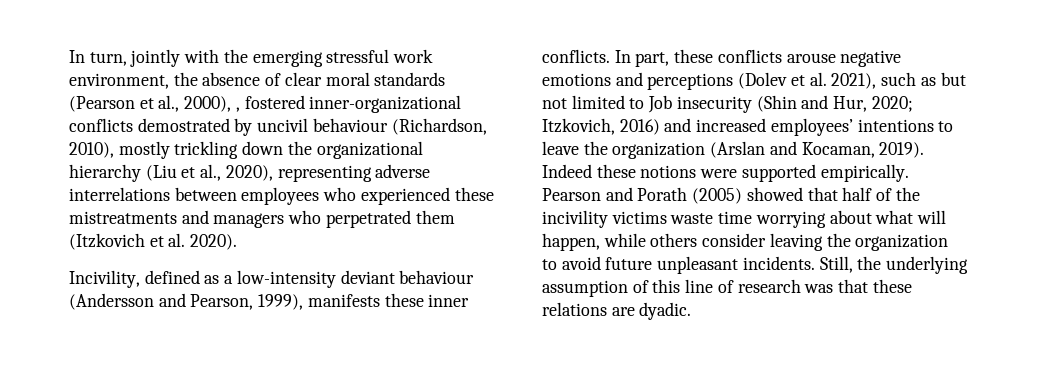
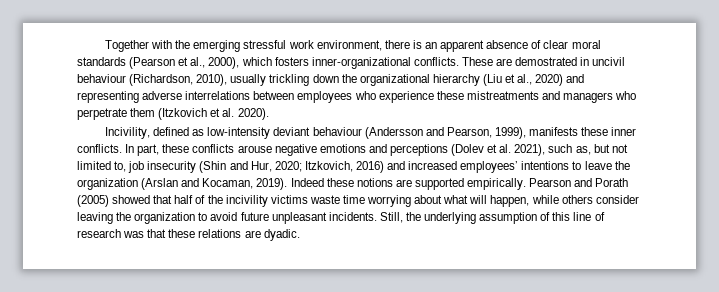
- In turn, jointly with the emerging stressful work environment, the absence of clear moral standards (Pearson et al., 2000), , fostered inner-organizational conflicts demostrated by uncivil behaviour (Richardson, 2010), mostly trickling down the organizational hierarchy (Liu et al., 2020), representing adverse interrelations between employees who experienced these mistreatments and managers who perpetrated them (Itzkovich et al. 2020).
+ Together with the emerging stressful work environment, there is an apparent absence of clear moral standards (Pearson et al., 2000), which fosters inner-organizational conflicts. These are demostrated in uncivil behaviour (Richardson, 2010), usually trickling down the organizational hierarchy (Liu et al., 2020) and representing adverse interrelations between employees who experience these mistreatments and managers who perpetrate them (Itzkovich et al. 2020).
- Incivility, defined as a low-intensity deviant behaviour (Andersson and Pearson, 1999), manifests these inner conflicts.
+ Incivility, defined as low-intensity deviant behaviour (Andersson and Pearson, 1999), manifests these inner conflicts.
- In part, these conflicts arouse negative emotions and perceptions (Dolev et al. 2021), such as but not limited to Job insecurity (Shin and Hur, 2020; Itzkovich, 2016) and increased employees’ intentions to leave the organization (Arslan and Kocaman, 2019).
+ In part, these conflicts arouse negative emotions and perceptions (Dolev et al. 2021), such as, but not limited to, job insecurity (Shin and Hur, 2020; Itzkovich, 2016) and increased employees’ intentions to leave the organization (Arslan and Kocaman, 2019).
- Indeed these notions were supported empirically.
+ Indeed these notions are supported empirically.

